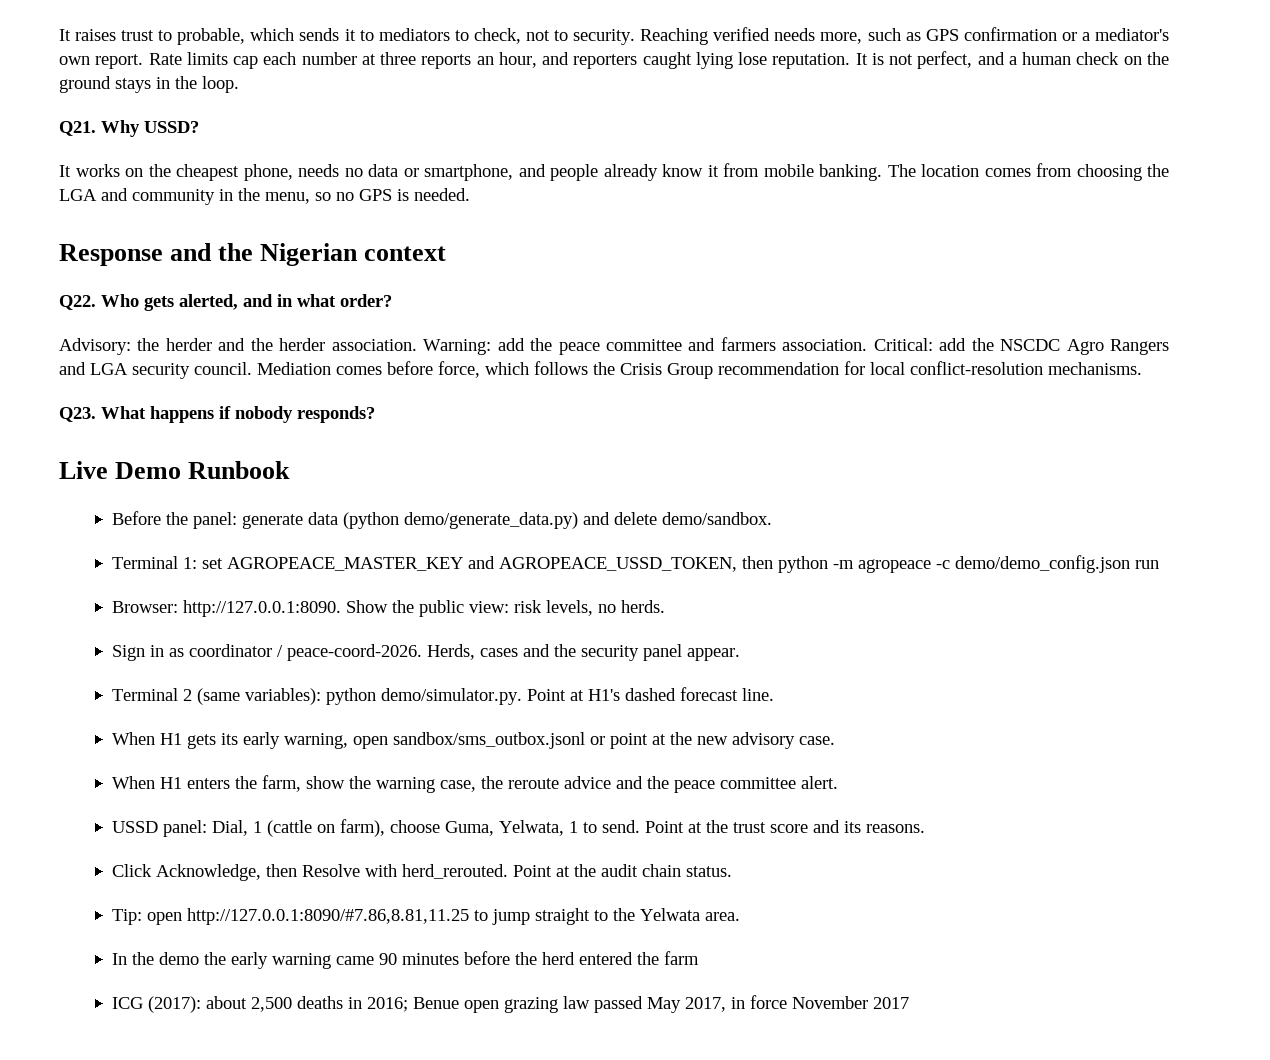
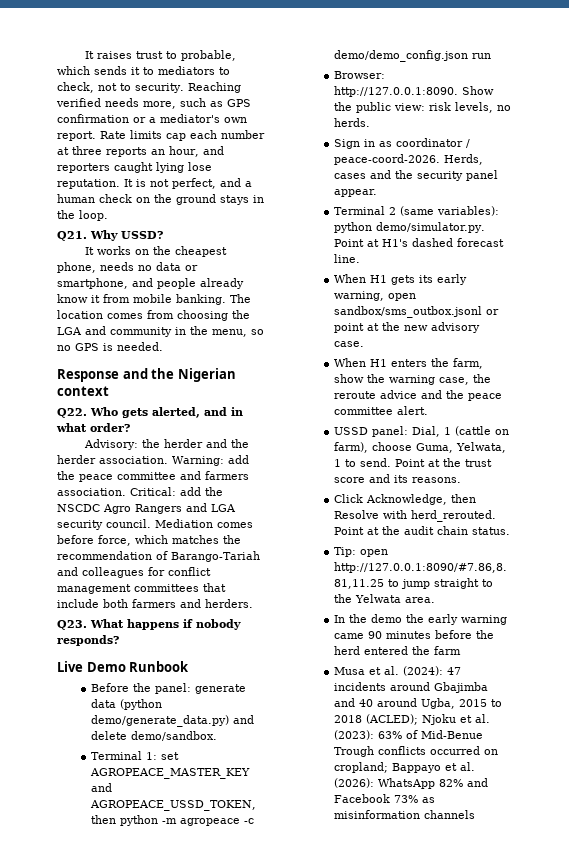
- Mediation comes before force, which follows the Crisis Group recommendation for local conflict-resolution mechanisms.
+ Mediation comes before force, which matches the recommendation of Barango-Tariah and colleagues for conflict management committees that include both farmers and herders.
- ICG (2017): about 2,500 deaths in 2016; Benue open grazing law passed May 2017, in force November 2017
+ Musa et al. (2024): 47 incidents around Gbajimba and 40 around Ugba, 2015 to 2018 (ACLED); Njoku et al. (2023): 63% of Mid-Benue Trough conflicts occurred on cropland; Bappayo et al. (2026): WhatsApp 82% and Facebook 73% as misinformation channels

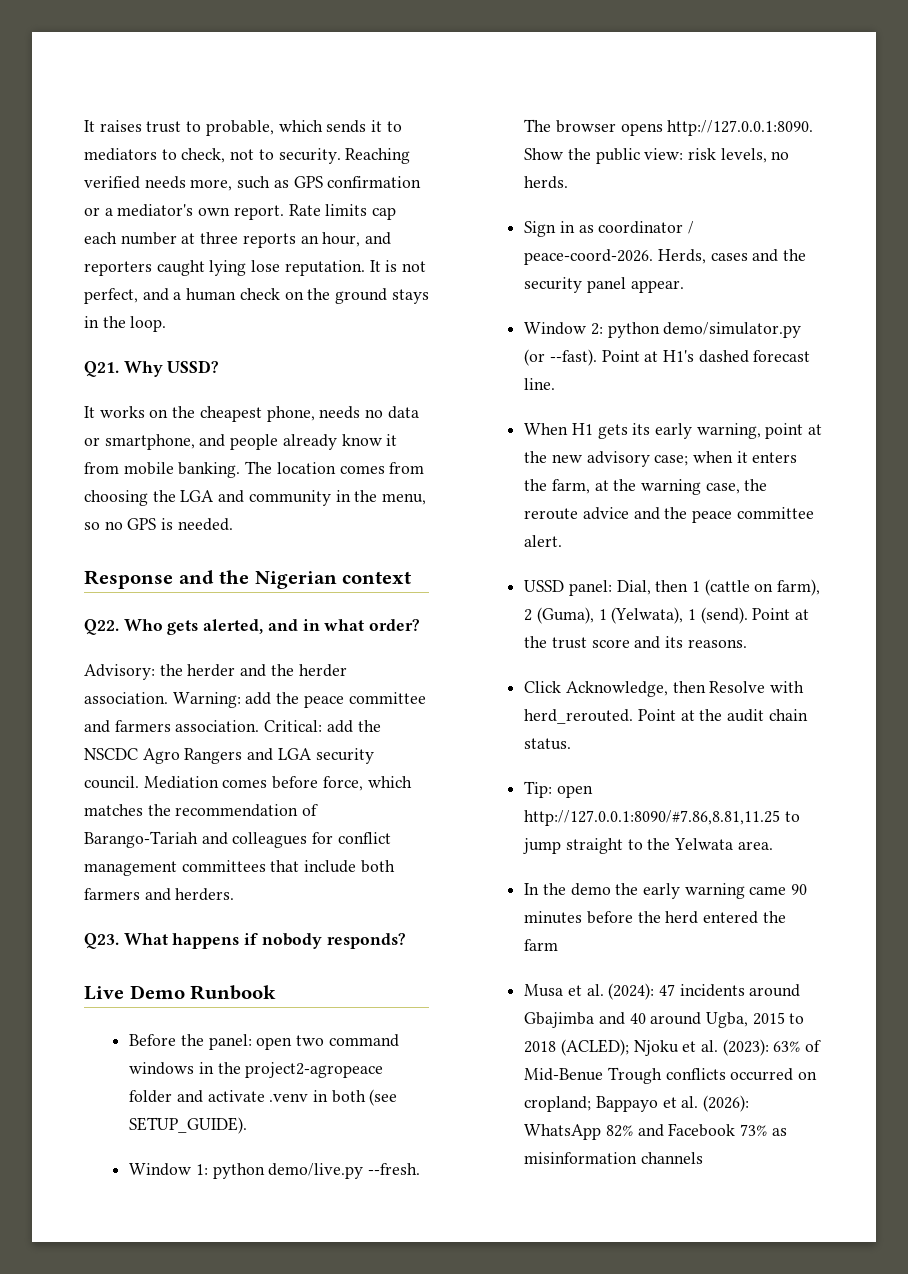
- Before the panel: generate data (python demo/generate_data.py) and delete demo/sandbox.
- Terminal 1: set AGROPEACE_MASTER_KEY and AGROPEACE_USSD_TOKEN, then python -m agropeace -c demo/demo_config.json run
- Browser: http://127.0.0.1:8090. Show the public view: risk levels, no herds.
+ Before the panel: open two command windows in the project2-agropeace folder and activate .venv in both (see SETUP_GUIDE).
+ Window 1: python demo/live.py --fresh. The browser opens http://127.0.0.1:8090. Show the public view: risk levels, no herds.
- Terminal 2 (same variables): python demo/simulator.py. Point at H1's dashed forecast line.
+ Window 2: python demo/simulator.py (or --fast). Point at H1's dashed forecast line.
- When H1 gets its early warning, open sandbox/sms_outbox.jsonl or point at the new advisory case.
- When H1 enters the farm, show the warning case, the reroute advice and the peace committee alert.
+ When H1 gets its early warning, point at the new advisory case; when it enters the farm, at the warning case, the reroute advice and the peace committee alert.
- USSD panel: Dial, 1 (cattle on farm), choose Guma, Yelwata, 1 to send.
+ USSD panel: Dial, then 1 (cattle on farm), 2 (Guma), 1 (Yelwata), 1 (send).

